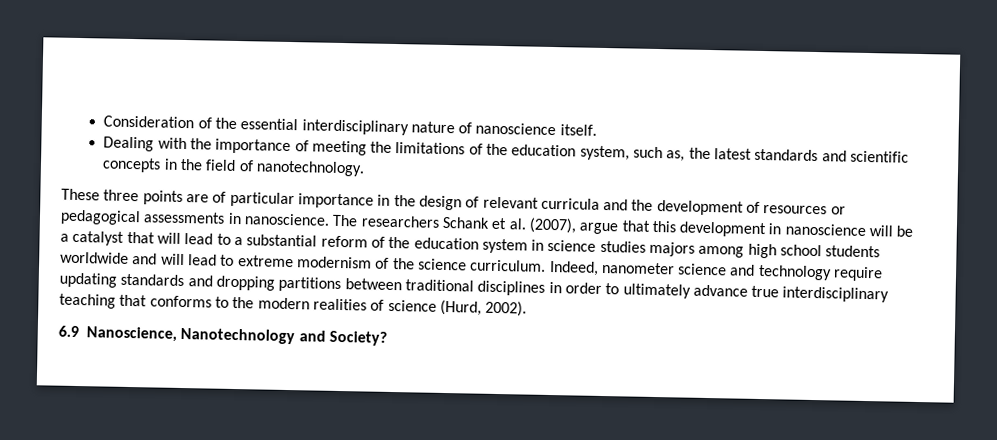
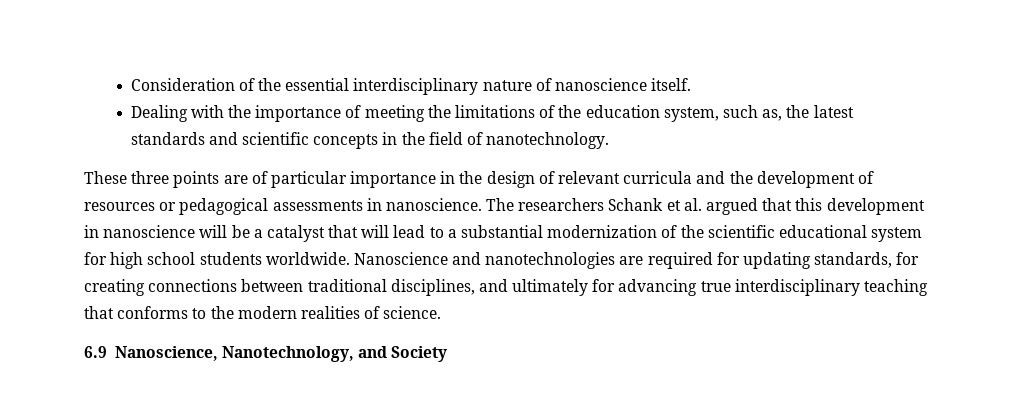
- The researchers Schank et al. (2007), argue that this development in nanoscience will be a catalyst that will lead to a substantial reform of the education system in science studies majors among high school students worldwide and will lead to extreme modernism of the science curriculum. Indeed, nanometer science and technology require updating standards and dropping partitions between traditional disciplines in order to ultimately advance true interdisciplinary teaching that conforms to the modern realities of science (Hurd, 2002).
+ The researchers Schank et al. argued that this development in nanoscience will be a catalyst that will lead to a substantial modernization of the scientific educational system for high school students worldwide. Nanoscience and nanotechnologies are required for updating standards, for creating connections between traditional disciplines, and ultimately for advancing true interdisciplinary teaching that conforms to the modern realities of science.
- 6.9 Nanoscience, Nanotechnology and Society?
+ 6.9 Nanoscience, Nanotechnology, and Society

